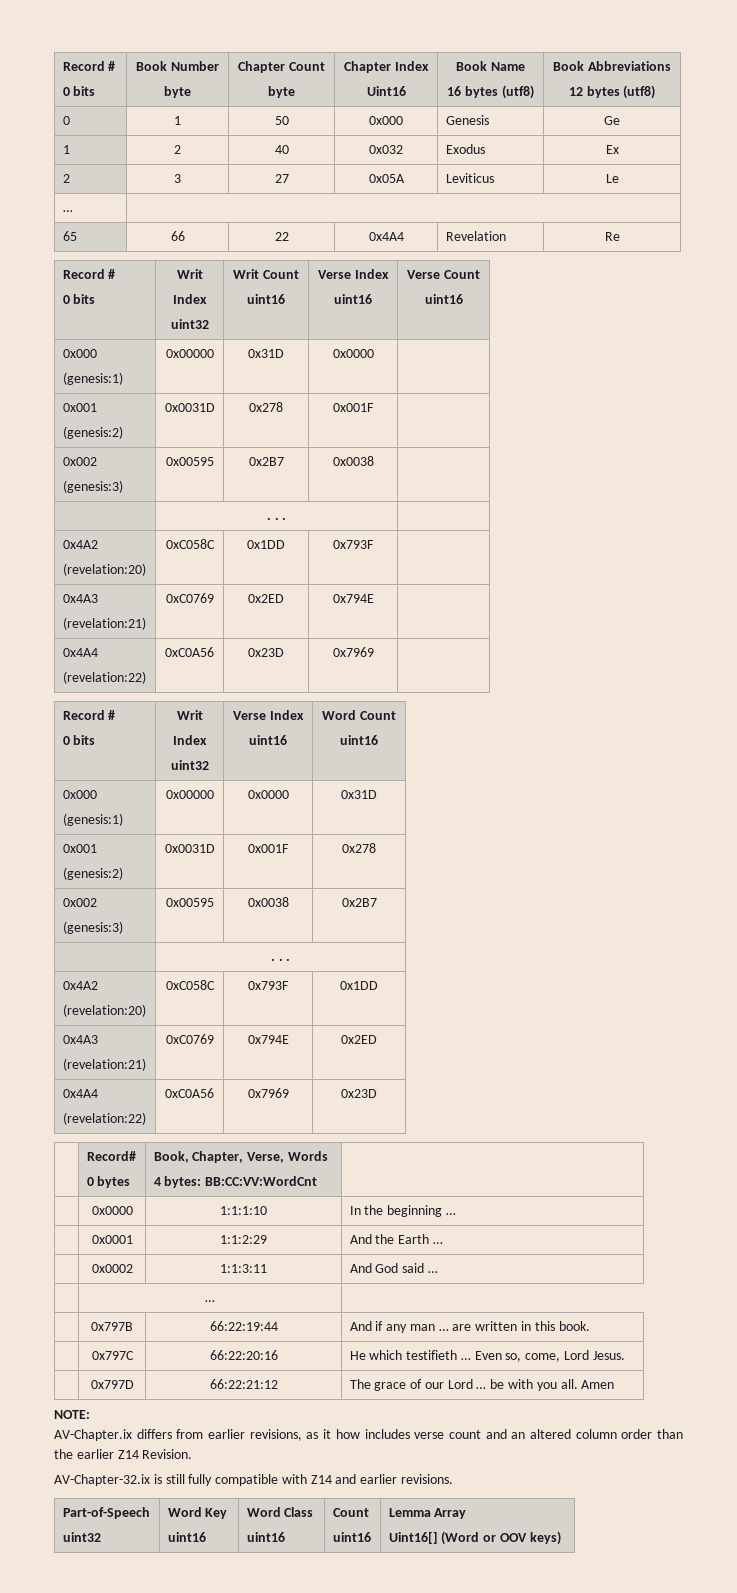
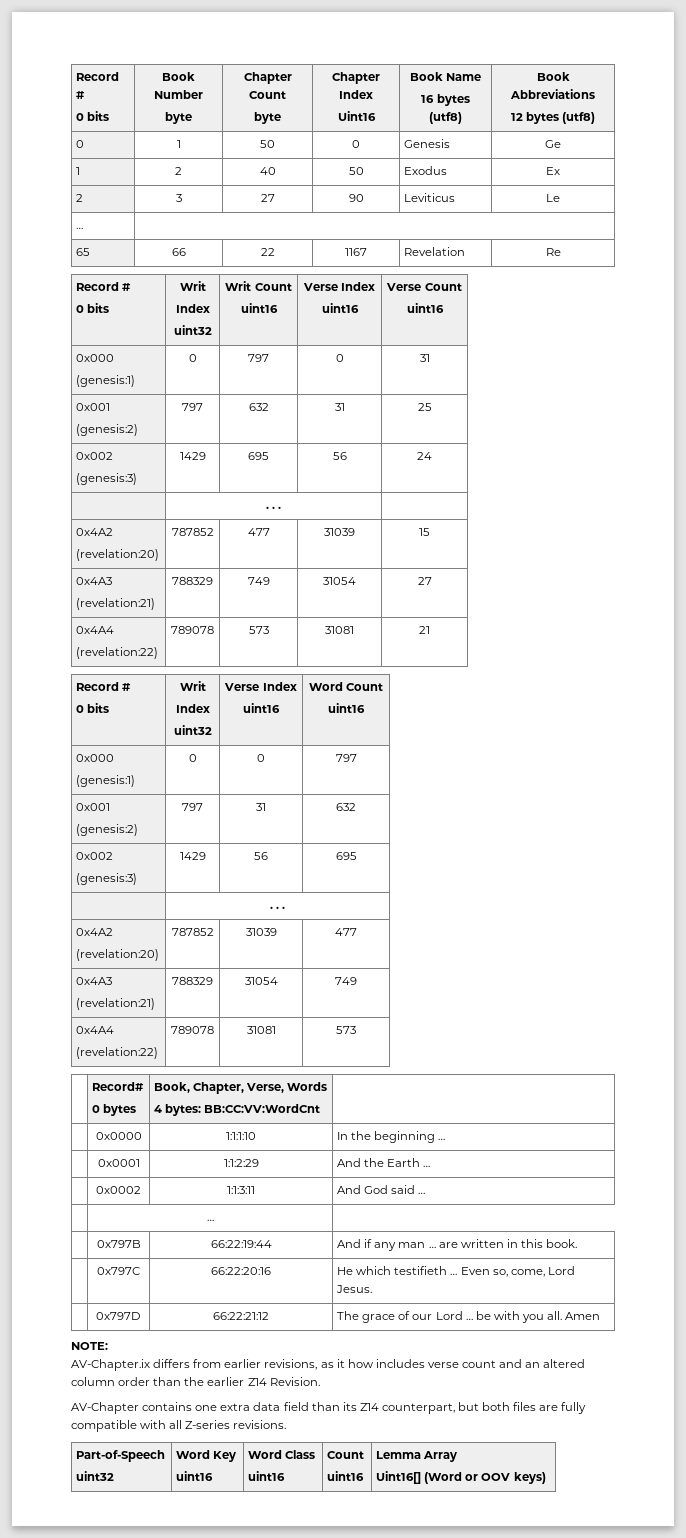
- 0 | 1 | 50 | 0x000 | Genesis | Ge
+ 0 | 1 | 50 | 0 | Genesis | Ge
- 1 | 2 | 40 | 0x032 | Exodus | Ex
+ 1 | 2 | 40 | 50 | Exodus | Ex
- 2 | 3 | 27 | 0x05A | Leviticus | Le
+ 2 | 3 | 27 | 90 | Leviticus | Le
- 65 | 66 | 22 | 0x4A4 | Revelation | Re
+ 65 | 66 | 22 | 1167 | Revelation | Re
  Record #
  0 bits | Writ
  Index
  uint32 | Writ Count
  uint16 | Verse Index
  uint16 | Verse Count
  uint16
  0x000
- (genesis:1) | 0x00000 | 0x31D | 0x0000 |
+ (genesis:1) | 0 | 797 | 0 | 31
  0x001
- (genesis:2) | 0x0031D | 0x278 | 0x001F |
+ (genesis:2) | 797 | 632 | 31 | 25
  0x002
- (genesis:3) | 0x00595 | 0x2B7 | 0x0038 |
+ (genesis:3) | 1429 | 695 | 56 | 24
  | . . . |
  0x4A2
- (revelation:20) | 0xC058C | 0x1DD | 0x793F |
+ (revelation:20) | 787852 | 477 | 31039 | 15
  0x4A3
- (revelation:21) | 0xC0769 | 0x2ED | 0x794E |
+ (revelation:21) | 788329 | 749 | 31054 | 27
  0x4A4
- (revelation:22) | 0xC0A56 | 0x23D | 0x7969 |
+ (revelation:22) | 789078 | 573 | 31081 | 21
  Record #
  0 bits | Writ
  Index
  uint32 | Verse Index
  uint16 | Word Count
  uint16
  0x000
- (genesis:1) | 0x00000 | 0x0000 | 0x31D
+ (genesis:1) | 0 | 0 | 797
  0x001
- (genesis:2) | 0x0031D | 0x001F | 0x278
+ (genesis:2) | 797 | 31 | 632
  0x002
- (genesis:3) | 0x00595 | 0x0038 | 0x2B7
+ (genesis:3) | 1429 | 56 | 695
  | . . .
  0x4A2
- (revelation:20) | 0xC058C | 0x793F | 0x1DD
+ (revelation:20) | 787852 | 31039 | 477
  0x4A3
- (revelation:21) | 0xC0769 | 0x794E | 0x2ED
+ (revelation:21) | 788329 | 31054 | 749
  0x4A4
- (revelation:22) | 0xC0A56 | 0x7969 | 0x23D
+ (revelation:22) | 789078 | 31081 | 573
- AV-Chapter-32.ix is still fully compatible with Z14 and earlier revisions.
+ AV-Chapter contains one extra data field than its Z14 counterpart, but both files are fully compatible with all Z-series revisions.

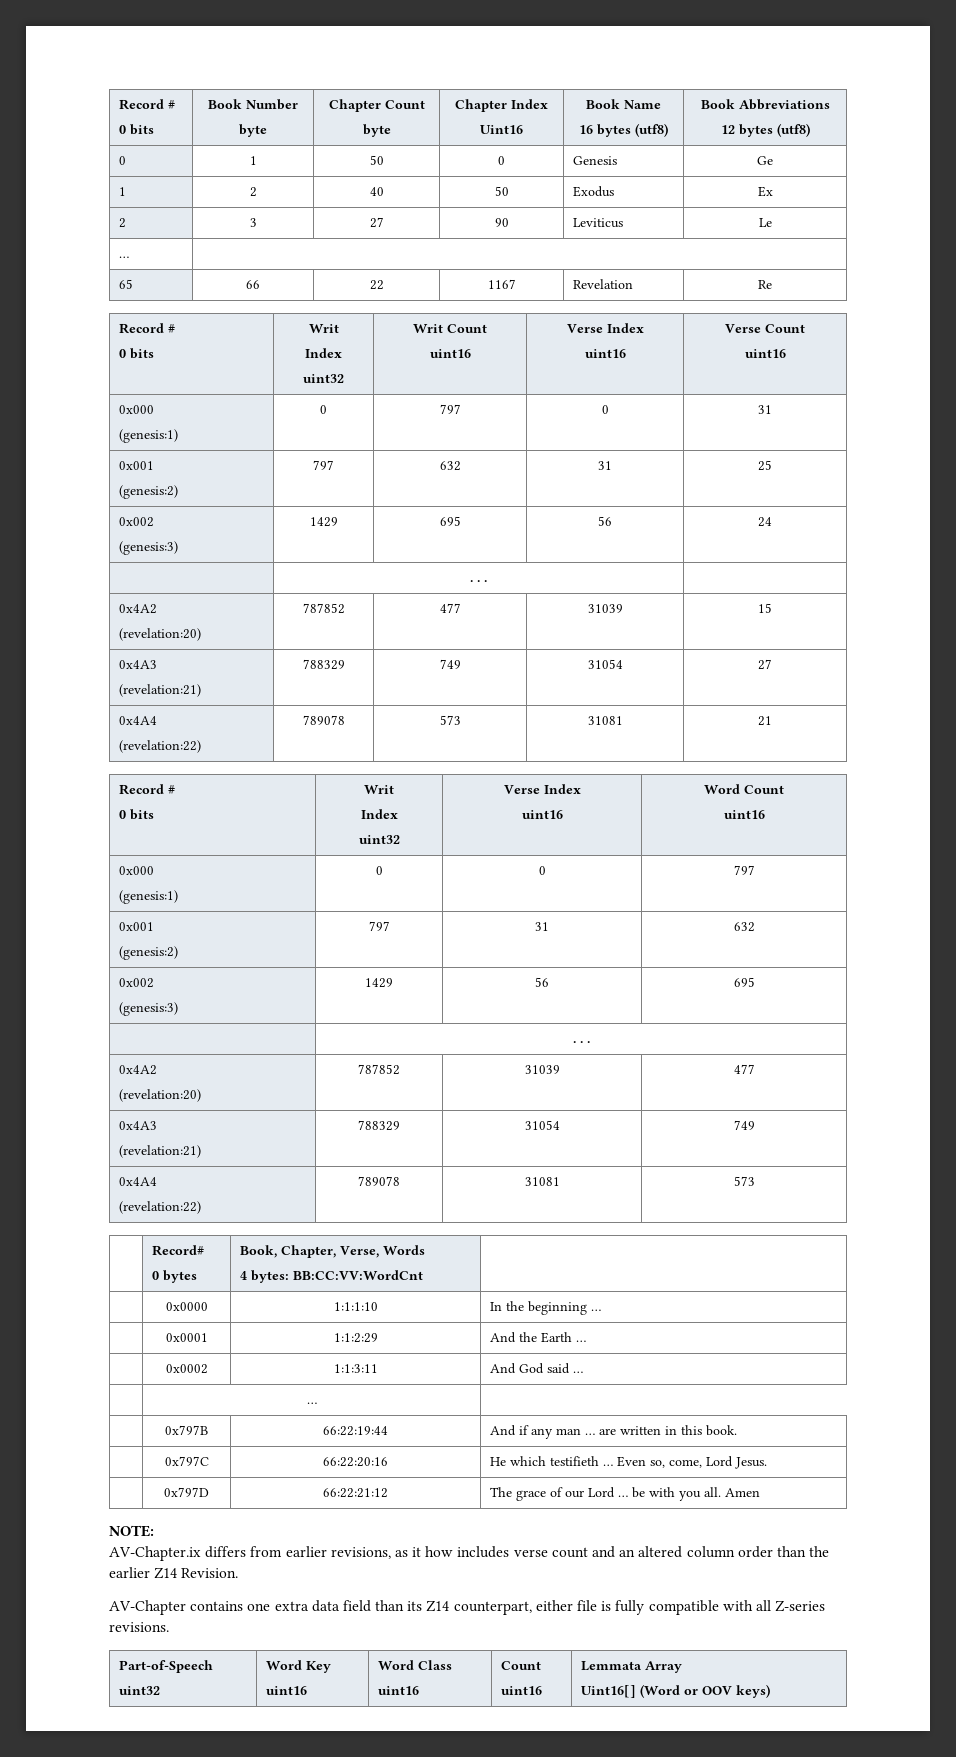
- AV-Chapter contains one extra data field than its Z14 counterpart, but both files are fully compatible with all Z-series revisions.
+ AV-Chapter contains one extra data field than its Z14 counterpart, either file is fully compatible with all Z-series revisions.
  Part-of-Speech
  uint32 | Word Key
  uint16 | Word Class
  uint16 | Count
- uint16 | Lemma Array
+ uint16 | Lemmata Array

